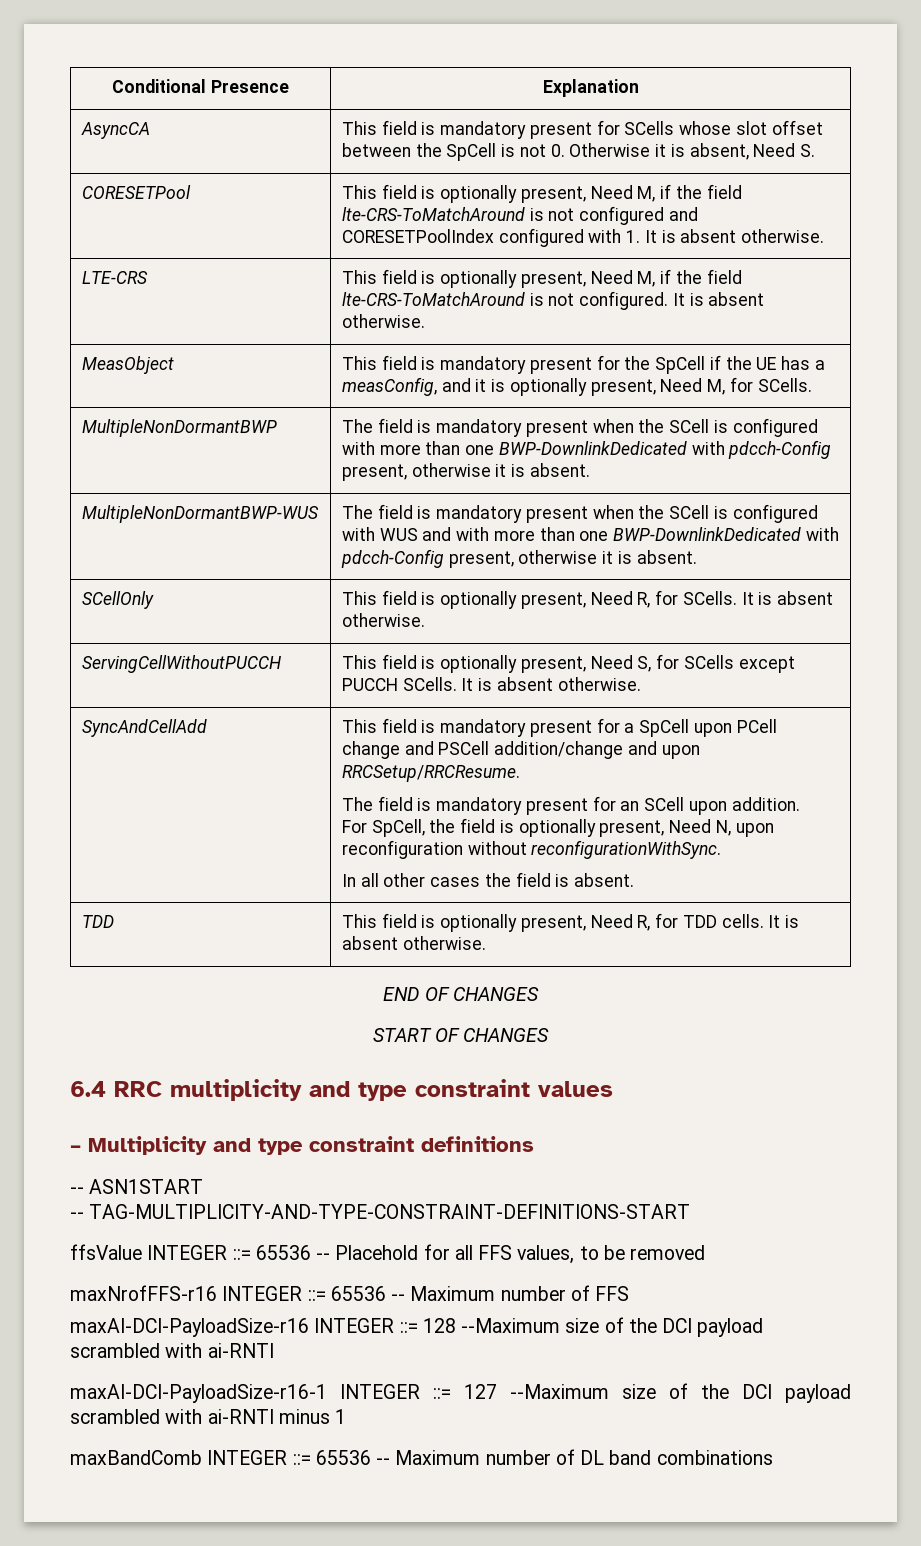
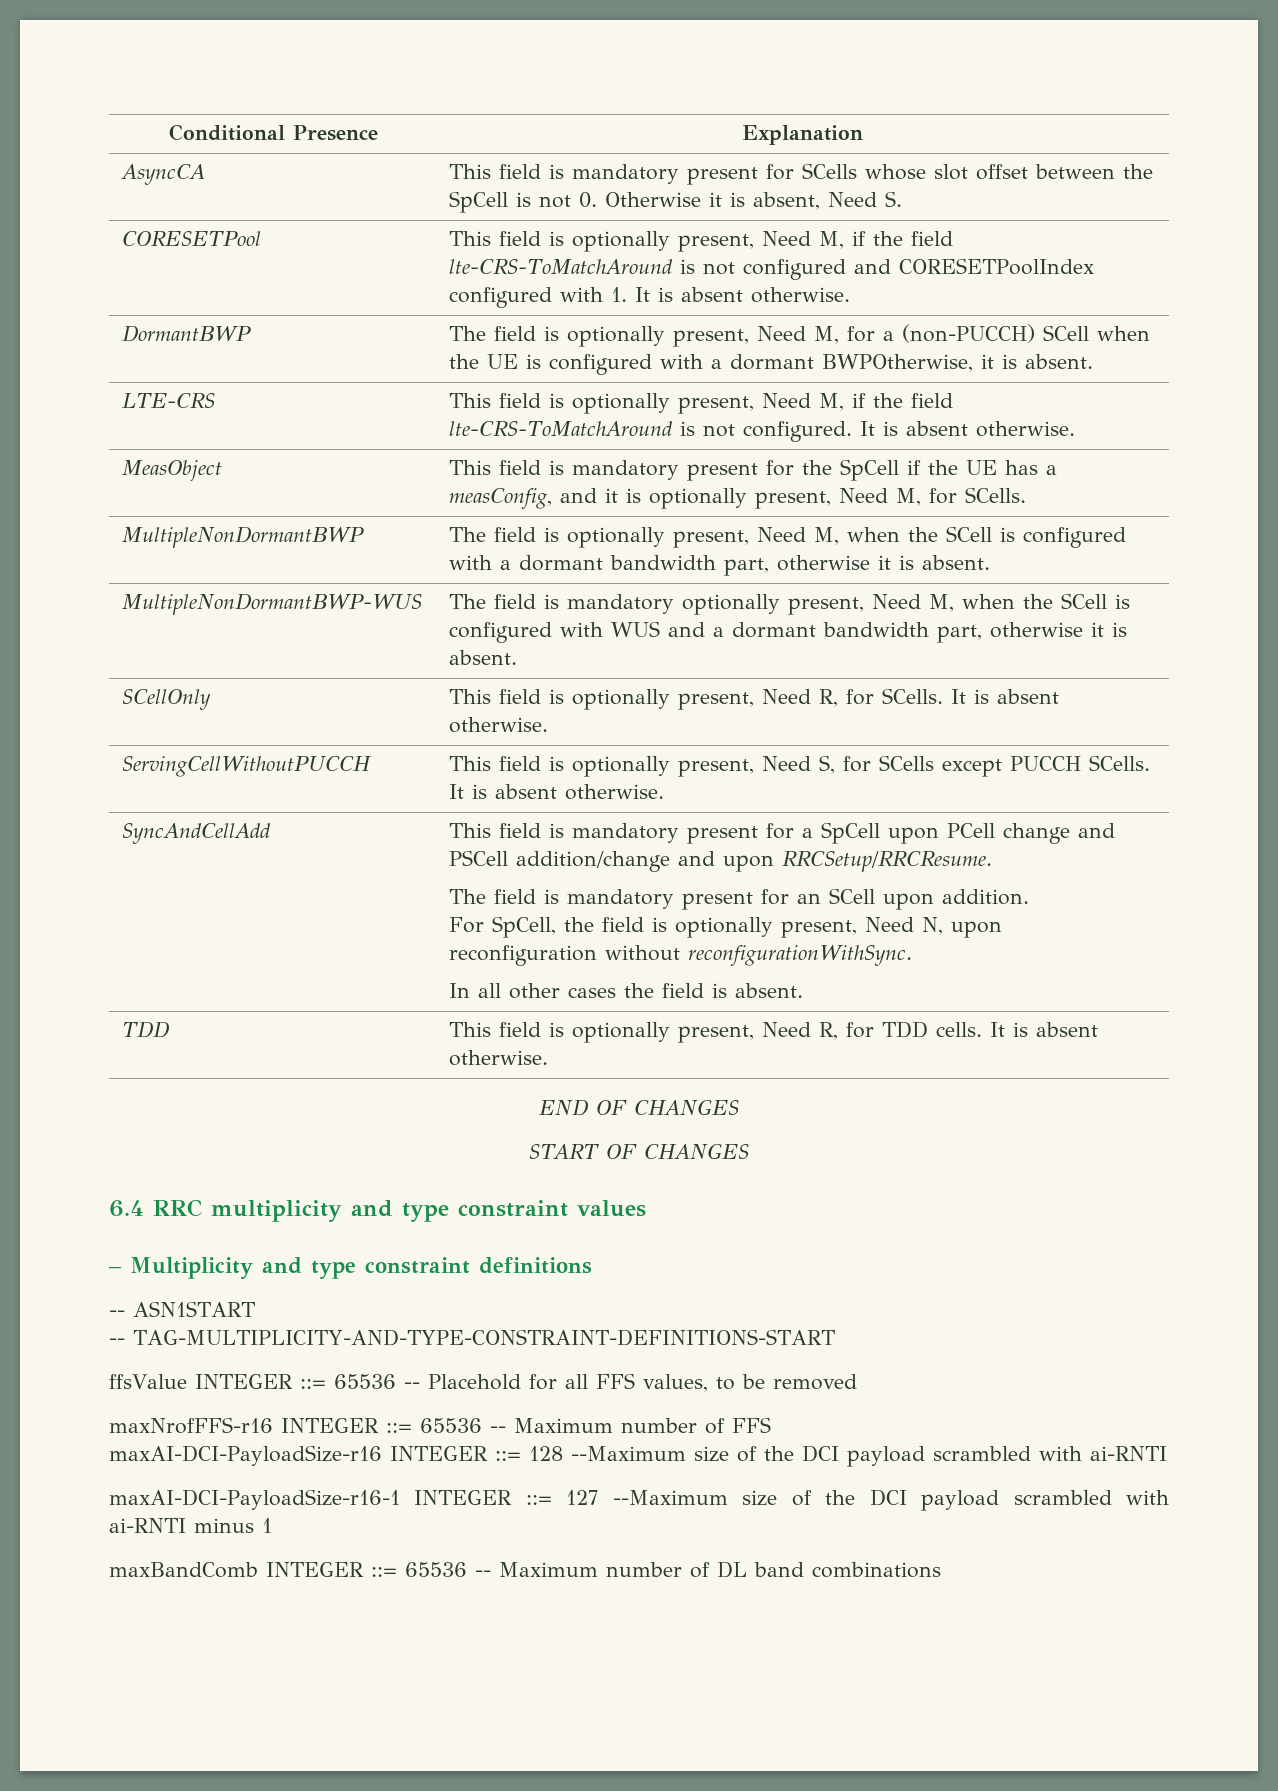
+ DormantBWP | The field is optionally present, Need M, for a (non-PUCCH) SCell when the UE is configured with a dormant BWPOtherwise, it is absent.
- MultipleNonDormantBWP | The field is mandatory present when the SCell is configured with more than one BWP-DownlinkDedicated with pdcch-Config present, otherwise it is absent.
+ MultipleNonDormantBWP | The field is optionally present, Need M, when the SCell is configured with a dormant bandwidth part, otherwise it is absent.
- MultipleNonDormantBWP-WUS | The field is mandatory present when the SCell is configured with WUS and with more than one BWP-DownlinkDedicated with pdcch-Config present, otherwise it is absent.
+ MultipleNonDormantBWP-WUS | The field is mandatory optionally present, Need M, when the SCell is configured with WUS and a dormant bandwidth part, otherwise it is absent.

